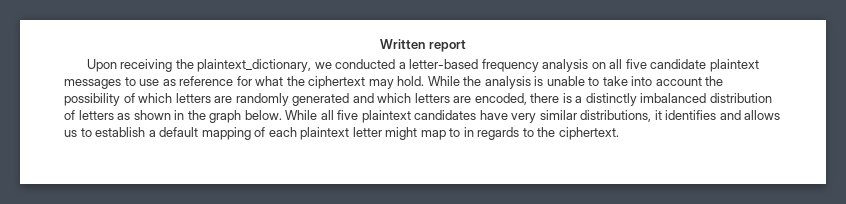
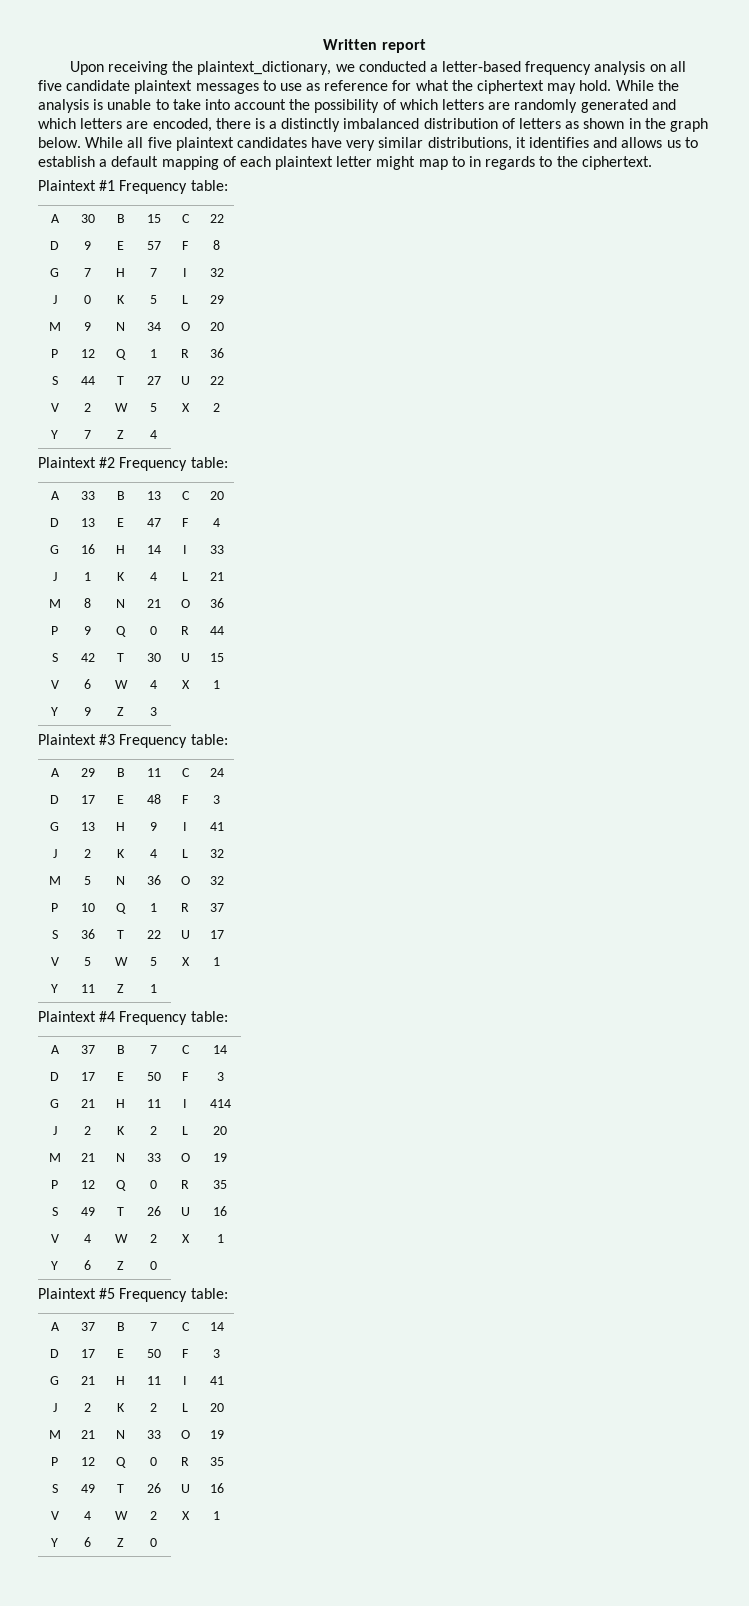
+ Plaintext #1 Frequency table:
+ A | 30 | B | 15 | C | 22
+ D | 9 | E | 57 | F | 8
+ G | 7 | H | 7 | I | 32
+ J | 0 | K | 5 | L | 29
+ M | 9 | N | 34 | O | 20
+ P | 12 | Q | 1 | R | 36
+ S | 44 | T | 27 | U | 22
+ V | 2 | W | 5 | X | 2
+ Y | 7 | Z | 4
+ Plaintext #2 Frequency table:
+ A | 33 | B | 13 | C | 20
+ D | 13 | E | 47 | F | 4
+ G | 16 | H | 14 | I | 33
+ J | 1 | K | 4 | L | 21
+ M | 8 | N | 21 | O | 36
+ P | 9 | Q | 0 | R | 44
+ S | 42 | T | 30 | U | 15
+ V | 6 | W | 4 | X | 1
+ Y | 9 | Z | 3
+ Plaintext #3 Frequency table:
+ A | 29 | B | 11 | C | 24
+ D | 17 | E | 48 | F | 3
+ G | 13 | H | 9 | I | 41
+ J | 2 | K | 4 | L | 32
+ M | 5 | N | 36 | O | 32
+ P | 10 | Q | 1 | R | 37
+ S | 36 | T | 22 | U | 17
+ V | 5 | W | 5 | X | 1
+ Y | 11 | Z | 1
+ Plaintext #4 Frequency table:
+ A | 37 | B | 7 | C | 14
+ D | 17 | E | 50 | F | 3
+ G | 21 | H | 11 | I | 414
+ J | 2 | K | 2 | L | 20
+ M | 21 | N | 33 | O | 19
+ P | 12 | Q | 0 | R | 35
+ S | 49 | T | 26 | U | 16
+ V | 4 | W | 2 | X | 1
+ Y | 6 | Z | 0
+ Plaintext #5 Frequency table:
+ A | 37 | B | 7 | C | 14
+ D | 17 | E | 50 | F | 3
+ G | 21 | H | 11 | I | 41
+ J | 2 | K | 2 | L | 20
+ M | 21 | N | 33 | O | 19
+ P | 12 | Q | 0 | R | 35
+ S | 49 | T | 26 | U | 16
+ V | 4 | W | 2 | X | 1
+ Y | 6 | Z | 0

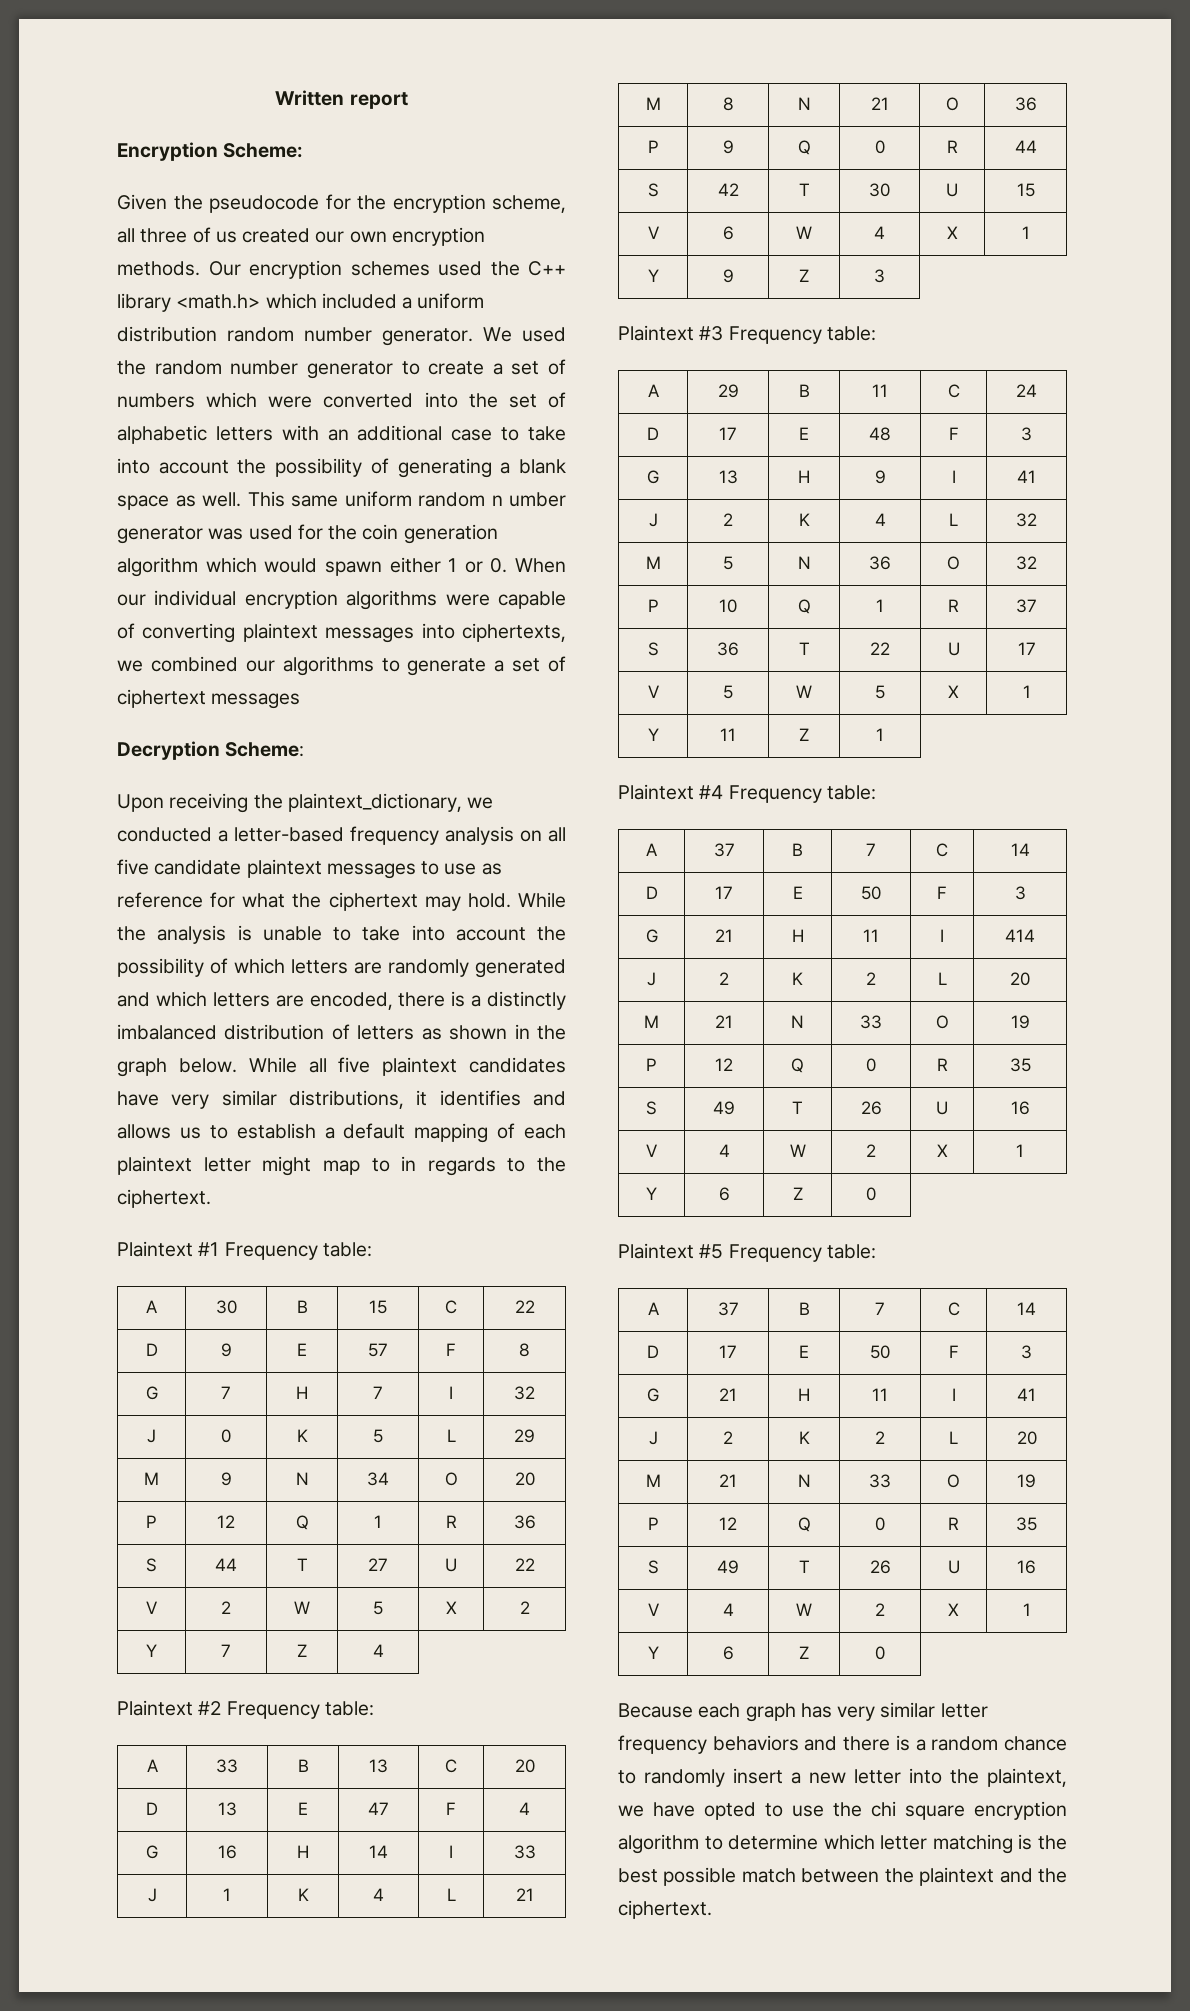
+ Encryption Scheme:
+ Given the pseudocode for the encryption scheme, all three of us created our own encryption methods. Our encryption schemes used the C++ library <math.h> which included a uniform distribution random number generator. We used the random number generator to create a set of numbers which were converted into the set of alphabetic letters with an additional case to take into account the possibility of generating a blank space as well. This same uniform random n umber generator was used for the coin generation algorithm which would spawn either 1 or 0. When our individual encryption algorithms were capable of converting plaintext messages into ciphertexts, we combined our algorithms to generate a set of ciphertext messages
+ Decryption Scheme:
+ Because each graph has very similar letter frequency behaviors and there is a random chance to randomly insert a new letter into the plaintext, we have opted to use the chi square encryption algorithm to determine which letter matching is the best possible match between the plaintext and the ciphertext.

